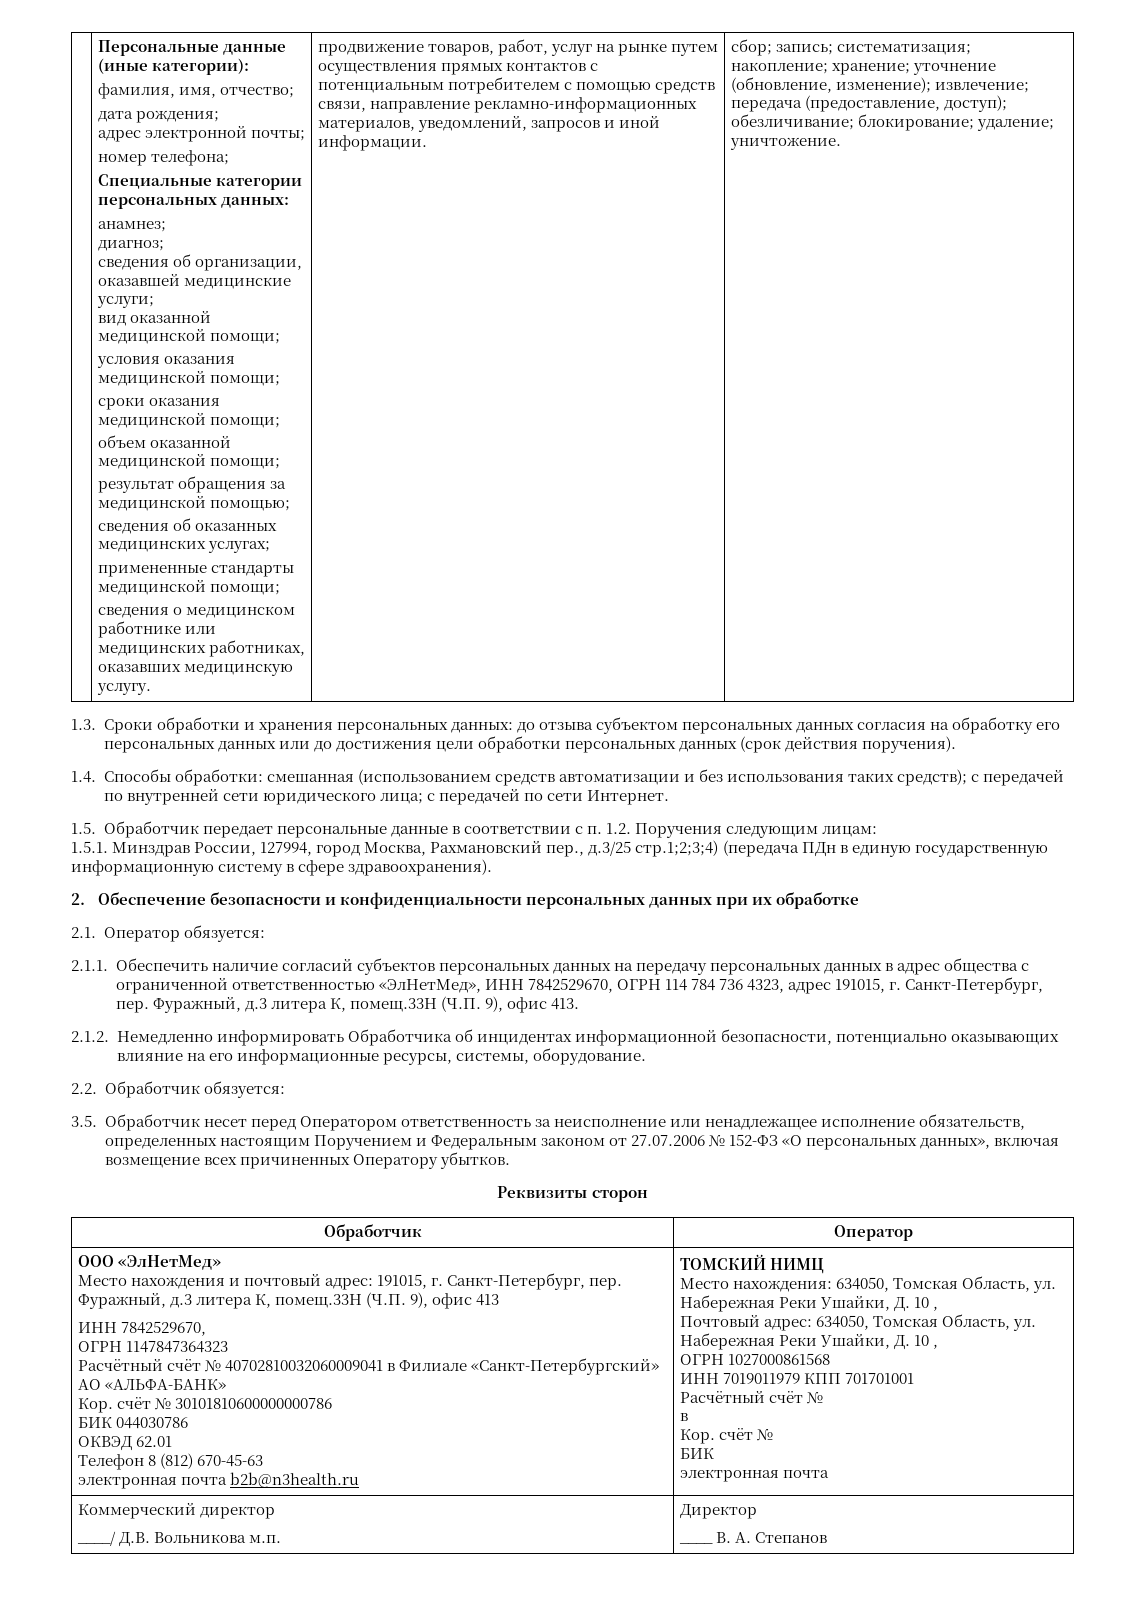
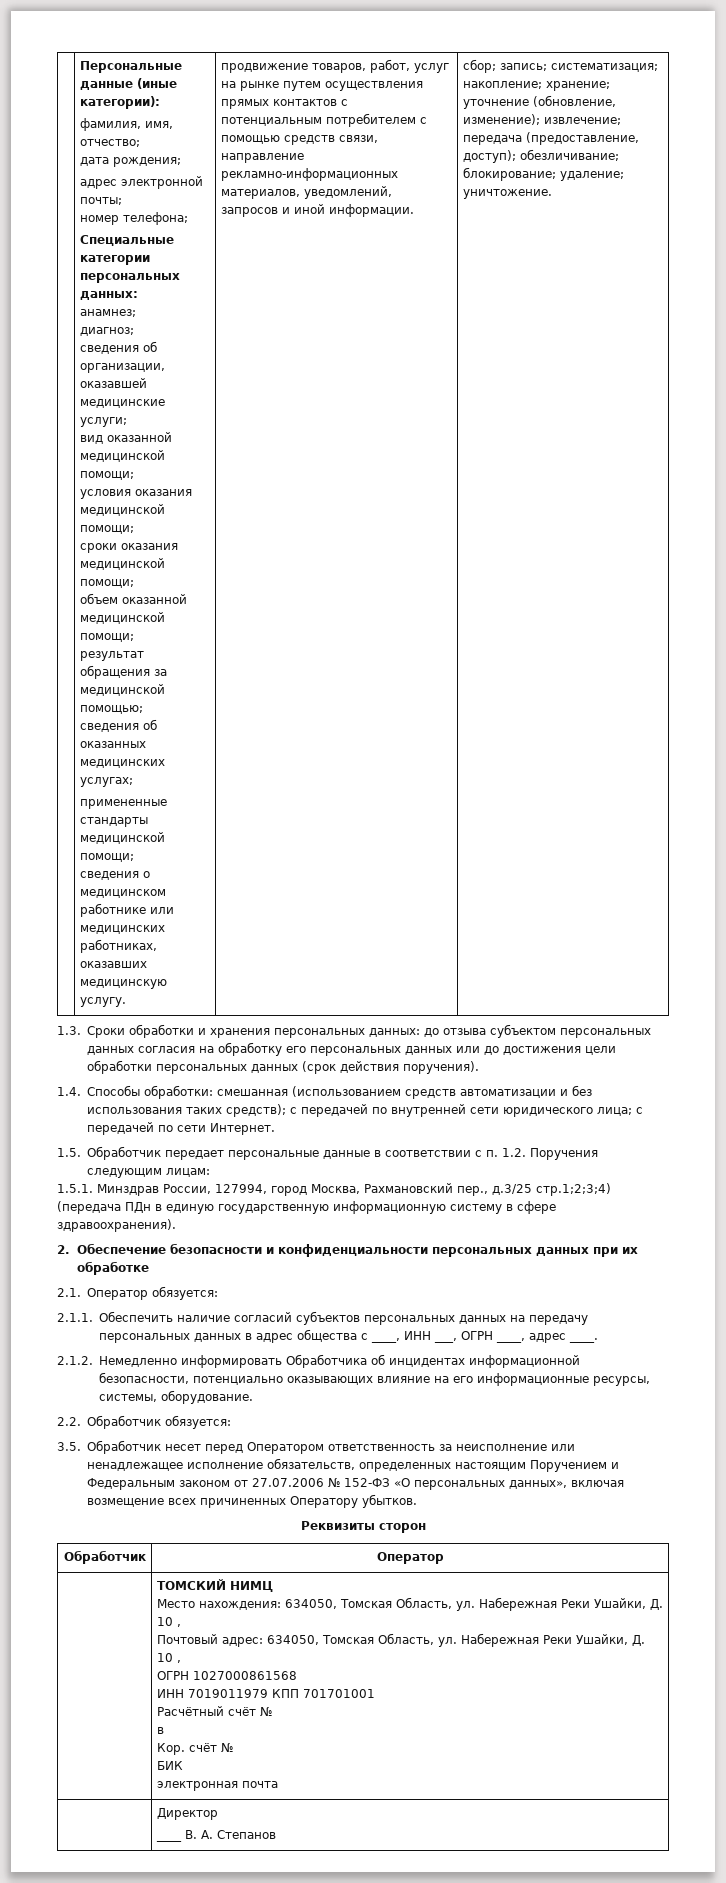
- 2.1.1. Обеспечить наличие согласий субъектов персональных данных на передачу персональных данных в адрес общества с ограниченной ответственностью «ЭлНетМед», ИНН 7842529670, ОГРН 114 784 736 4323, адрес 191015, г. Санкт-Петербург, пер. Фуражный, д.3 литера К, помещ.33Н (Ч.П. 9), офис 413.
+ 2.1.1. Обеспечить наличие согласий субъектов персональных данных на передачу персональных данных в адрес общества с ____, ИНН ___, ОГРН ____, адрес ____.
- ООО «ЭлНетМед»
- Место нахождения и почтовый адрес: 191015, г. Санкт-Петербург, пер. Фуражный, д.3 литера К, помещ.33Н (Ч.П. 9), офис 413
- ИНН 7842529670,
- ОГРН 1147847364323
- Расчётный счёт № 40702810032060009041 в Филиале «Санкт-Петербургский» АО «АЛЬФА-БАНК»
- Кор. счёт № 30101810600000000786
- БИК 044030786
- ОКВЭД 62.01
- Телефон 8 (812) 670-45-63
- электронная почта b2b@n3health.ru
- Коммерческий директор
- ____/ Д.В. Вольникова м.п. | Директор
+ | Директор

